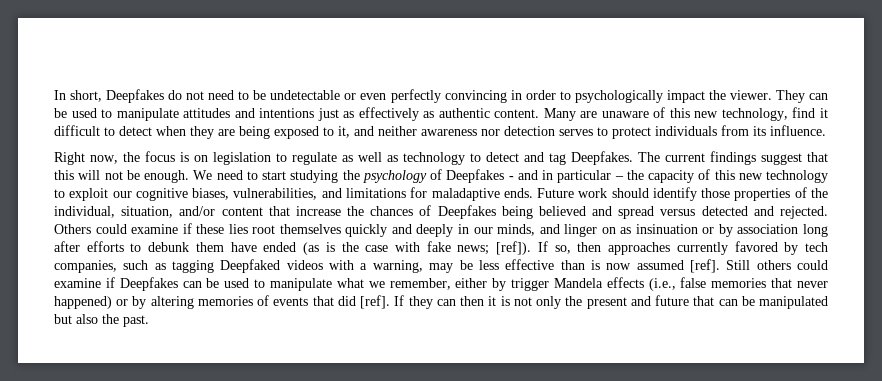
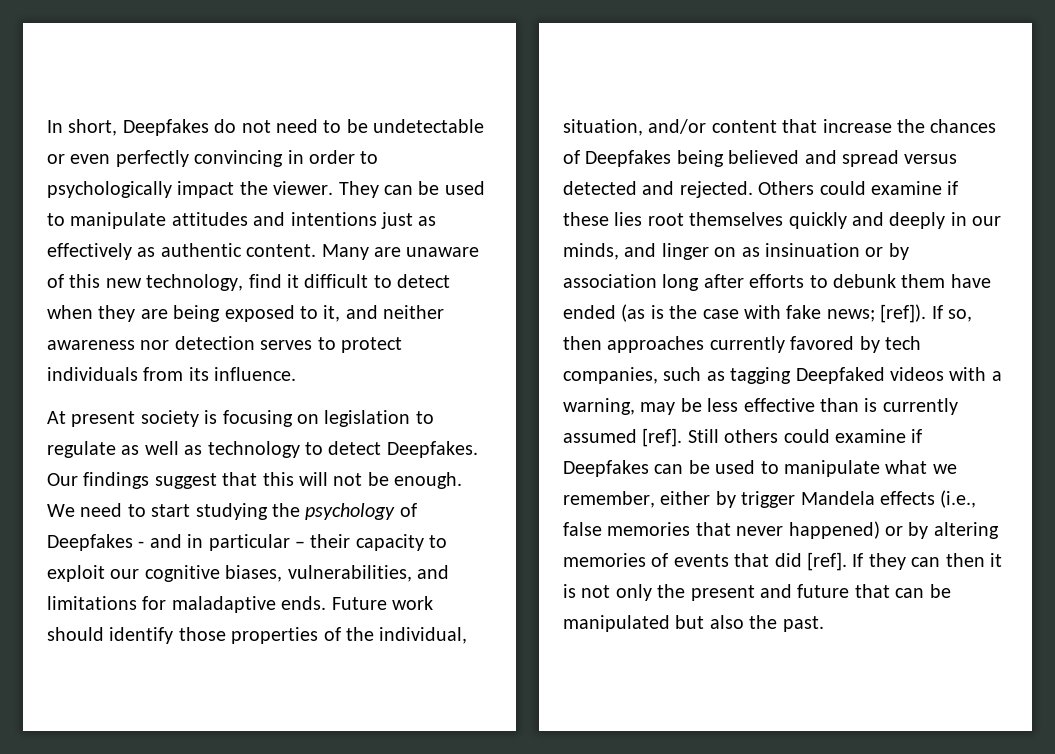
- Right now, the focus is on legislation to regulate as well as technology to detect and tag Deepfakes. The current findings suggest that this will not be enough.
+ At present society is focusing on legislation to regulate as well as technology to detect Deepfakes. Our findings suggest that this will not be enough.
- We need to start studying the psychology of Deepfakes - and in particular – the capacity of this new technology to exploit our cognitive biases, vulnerabilities, and limitations for maladaptive ends.
+ We need to start studying the psychology of Deepfakes - and in particular – their capacity to exploit our cognitive biases, vulnerabilities, and limitations for maladaptive ends.
- If so, then approaches currently favored by tech companies, such as tagging Deepfaked videos with a warning, may be less effective than is now assumed [ref].
+ If so, then approaches currently favored by tech companies, such as tagging Deepfaked videos with a warning, may be less effective than is currently assumed [ref].

